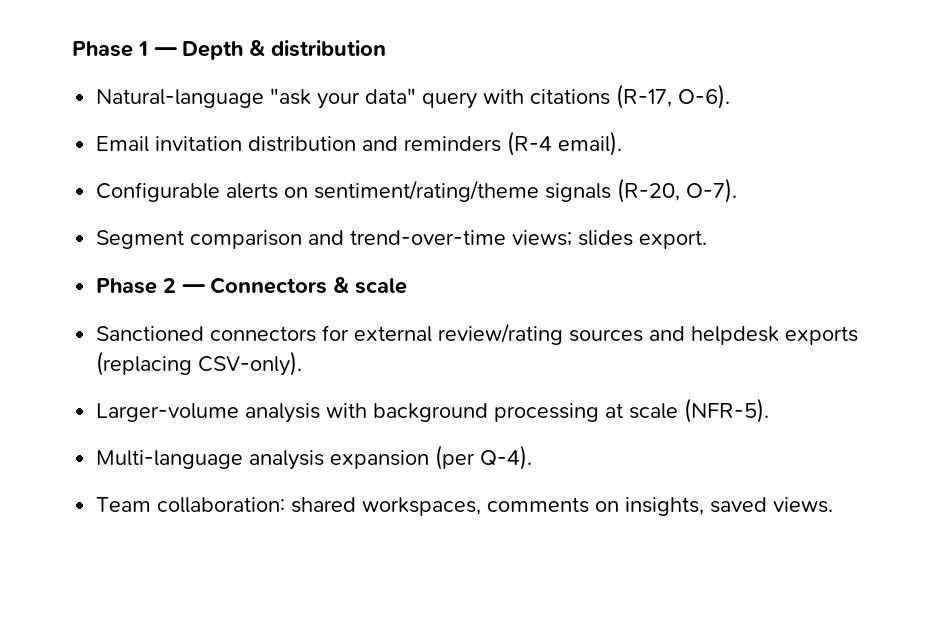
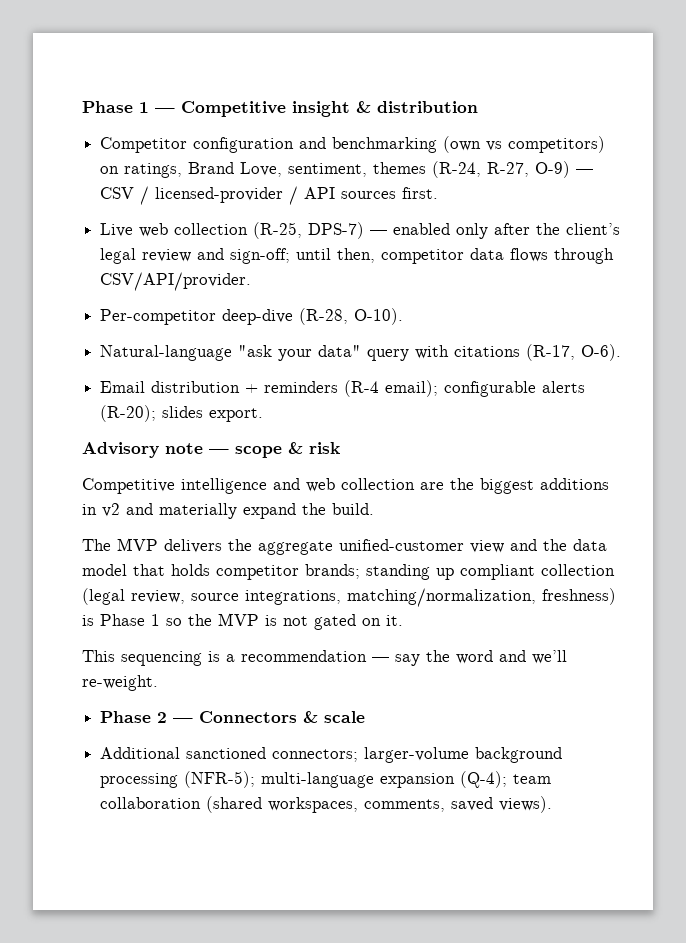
- Phase 1 — Depth & distribution
+ Phase 1 — Competitive insight & distribution
+ Competitor configuration and benchmarking (own vs competitors) on ratings, Brand Love, sentiment, themes (R-24, R-27, O-9) — CSV / licensed-provider / API sources first.
+ Live web collection (R-25, DPS-7) — enabled only after the client’s legal review and sign-off; until then, competitor data flows through CSV/API/provider.
+ Per-competitor deep-dive (R-28, O-10).
- Email invitation distribution and reminders (R-4 email).
- Configurable alerts on sentiment/rating/theme signals (R-20, O-7).
- Segment comparison and trend-over-time views; slides export.
+ Email distribution + reminders (R-4 email); configurable alerts (R-20); slides export.
+ Advisory note — scope & risk
+ Competitive intelligence and web collection are the biggest additions in v2 and materially expand the build.
+ The MVP delivers the aggregate unified-customer view and the data model that holds competitor brands; standing up compliant collection (legal review, source integrations, matching/normalization, freshness) is Phase 1 so the MVP is not gated on it.
+ This sequencing is a recommendation — say the word and we’ll re-weight.
- Sanctioned connectors for external review/rating sources and helpdesk exports (replacing CSV-only).
- Larger-volume analysis with background processing at scale (NFR-5).
- Multi-language analysis expansion (per Q-4).
- Team collaboration: shared workspaces, comments on insights, saved views.
+ Additional sanctioned connectors; larger-volume background processing (NFR-5); multi-language expansion (Q-4); team collaboration (shared workspaces, comments, saved views).

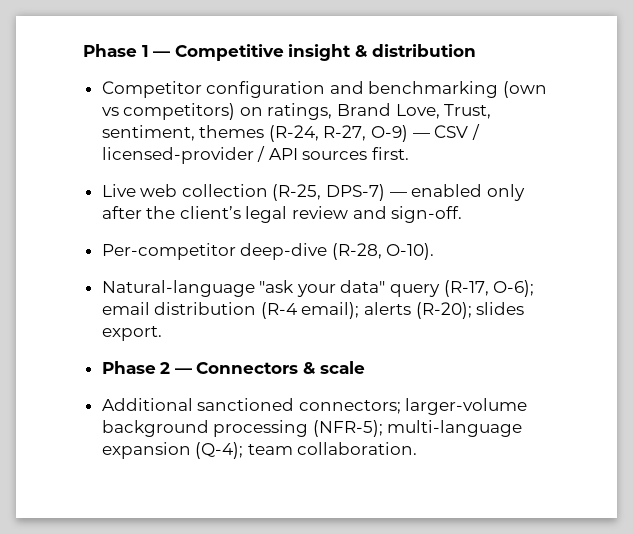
- Competitor configuration and benchmarking (own vs competitors) on ratings, Brand Love, sentiment, themes (R-24, R-27, O-9) — CSV / licensed-provider / API sources first.
+ Competitor configuration and benchmarking (own vs competitors) on ratings, Brand Love, Trust, sentiment, themes (R-24, R-27, O-9) — CSV / licensed-provider / API sources first.
- Live web collection (R-25, DPS-7) — enabled only after the client’s legal review and sign-off; until then, competitor data flows through CSV/API/provider.
+ Live web collection (R-25, DPS-7) — enabled only after the client’s legal review and sign-off.
- Natural-language "ask your data" query with citations (R-17, O-6).
- Email distribution + reminders (R-4 email); configurable alerts (R-20); slides export.
+ Natural-language "ask your data" query (R-17, O-6); email distribution (R-4 email); alerts (R-20); slides export.
- Advisory note — scope & risk
- Competitive intelligence and web collection are the biggest additions in v2 and materially expand the build.
- The MVP delivers the aggregate unified-customer view and the data model that holds competitor brands; standing up compliant collection (legal review, source integrations, matching/normalization, freshness) is Phase 1 so the MVP is not gated on it.
- This sequencing is a recommendation — say the word and we’ll re-weight.
- Additional sanctioned connectors; larger-volume background processing (NFR-5); multi-language expansion (Q-4); team collaboration (shared workspaces, comments, saved views).
+ Additional sanctioned connectors; larger-volume background processing (NFR-5); multi-language expansion (Q-4); team collaboration.

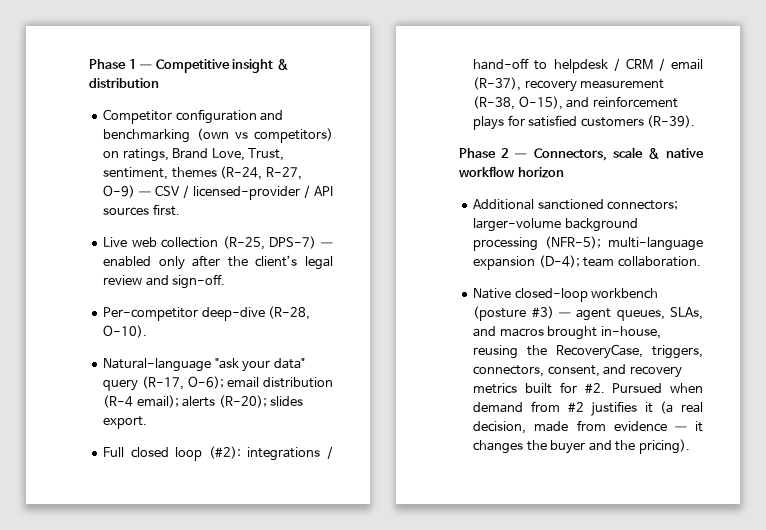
- Phase 2 — Connectors & scale
+ Full closed loop (#2): integrations / hand-off to helpdesk / CRM / email (R-37), recovery measurement (R-38, O-15), and reinforcement plays for satisfied customers (R-39).
+ Phase 2 — Connectors, scale & native workflow horizon
- Additional sanctioned connectors; larger-volume background processing (NFR-5); multi-language expansion (Q-4); team collaboration.
+ Additional sanctioned connectors; larger-volume background processing (NFR-5); multi-language expansion (D-4); team collaboration.
+ Native closed-loop workbench (posture #3) — agent queues, SLAs, and macros brought in-house, reusing the RecoveryCase, triggers, connectors, consent, and recovery metrics built for #2. Pursued when demand from #2 justifies it (a real decision, made from evidence — it changes the buyer and the pricing).

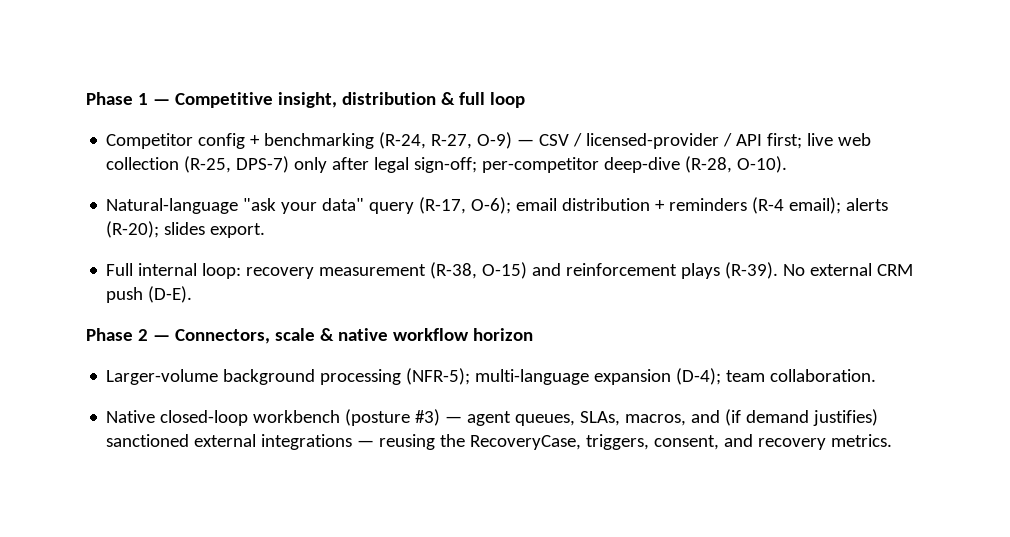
- Phase 1 — Competitive insight & distribution
- Competitor configuration and benchmarking (own vs competitors) on ratings, Brand Love, Trust, sentiment, themes (R-24, R-27, O-9) — CSV / licensed-provider / API sources first.
- Live web collection (R-25, DPS-7) — enabled only after the client’s legal review and sign-off.
- Per-competitor deep-dive (R-28, O-10).
+ Phase 1 — Competitive insight, distribution & full loop
+ Competitor config + benchmarking (R-24, R-27, O-9) — CSV / licensed-provider / API first; live web collection (R-25, DPS-7) only after legal sign-off; per-competitor deep-dive (R-28, O-10).
- Natural-language "ask your data" query (R-17, O-6); email distribution (R-4 email); alerts (R-20); slides export.
+ Natural-language "ask your data" query (R-17, O-6); email distribution + reminders (R-4 email); alerts (R-20); slides export.
- Full closed loop (#2): integrations / hand-off to helpdesk / CRM / email (R-37), recovery measurement (R-38, O-15), and reinforcement plays for satisfied customers (R-39).
+ Full internal loop: recovery measurement (R-38, O-15) and reinforcement plays (R-39). No external CRM push (D-E).
- Additional sanctioned connectors; larger-volume background processing (NFR-5); multi-language expansion (D-4); team collaboration.
+ Larger-volume background processing (NFR-5); multi-language expansion (D-4); team collaboration.
- Native closed-loop workbench (posture #3) — agent queues, SLAs, and macros brought in-house, reusing the RecoveryCase, triggers, connectors, consent, and recovery metrics built for #2. Pursued when demand from #2 justifies it (a real decision, made from evidence — it changes the buyer and the pricing).
+ Native closed-loop workbench (posture #3) — agent queues, SLAs, macros, and (if demand justifies) sanctioned external integrations — reusing the RecoveryCase, triggers, consent, and recovery metrics.

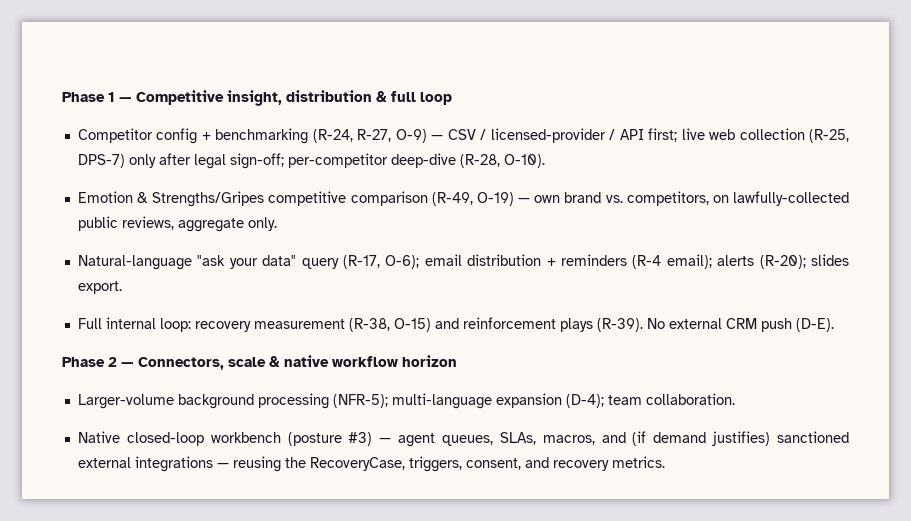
+ Emotion & Strengths/Gripes competitive comparison (R-49, O-19) — own brand vs. competitors, on lawfully-collected public reviews, aggregate only.

